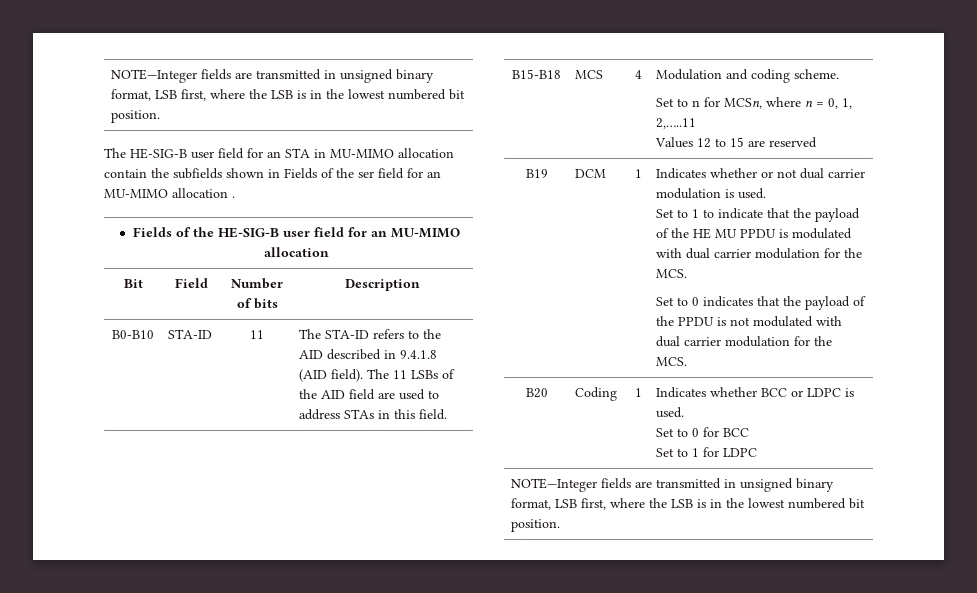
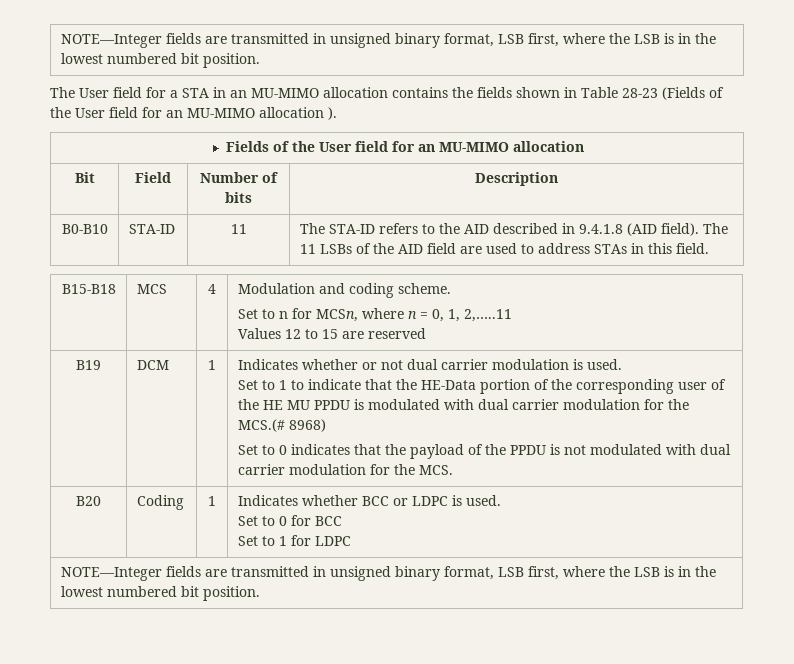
- The HE-SIG-B user field for an STA in MU-MIMO allocation contain the subfields shown in Fields of the ser field for an MU-MIMO allocation .
- Fields of the HE-SIG-B user field for an MU-MIMO allocation
+ The User field for a STA in an MU-MIMO allocation contains the fields shown in Table 28-23 (Fields of the User field for an MU-MIMO allocation ).
+ Fields of the User field for an MU-MIMO allocation
- Set to 1 to indicate that the payload of the HE MU PPDU is modulated with dual carrier modulation for the MCS.
+ Set to 1 to indicate that the HE-Data portion of the corresponding user of the HE MU PPDU is modulated with dual carrier modulation for the MCS.(# 8968)

